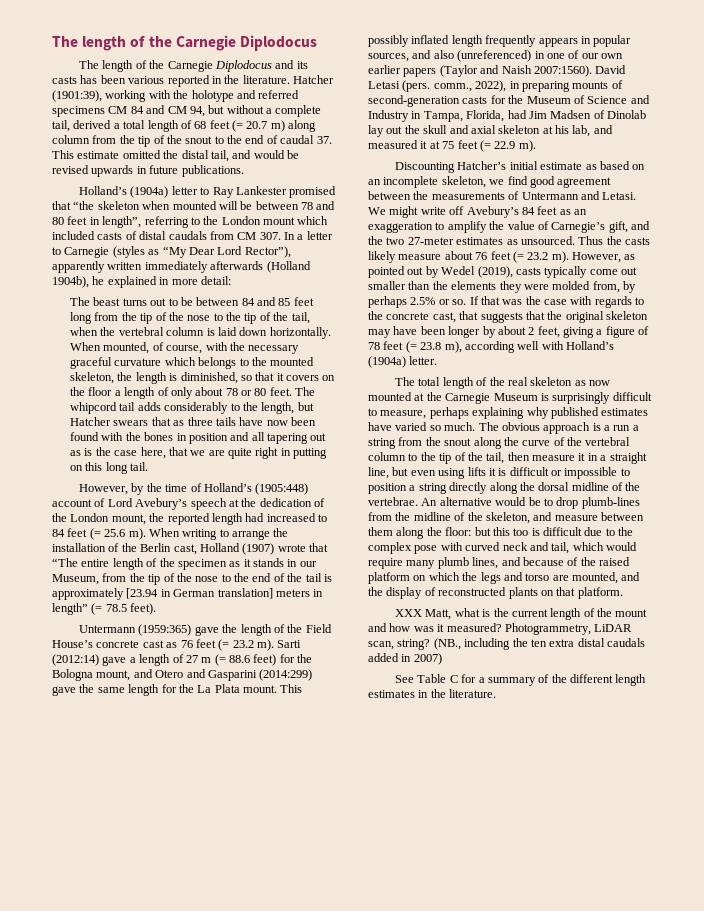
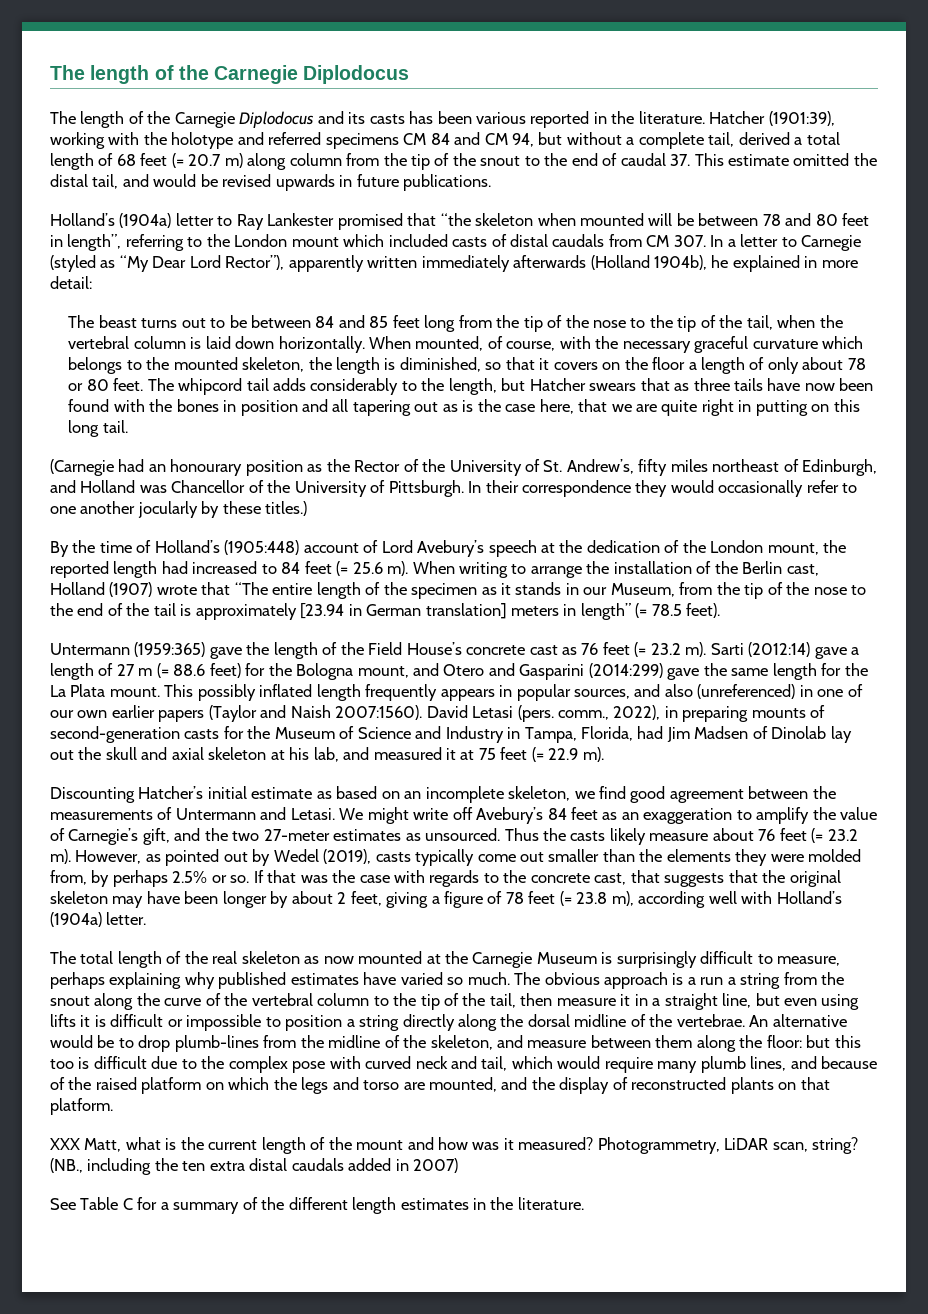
- Holland’s (1904a) letter to Ray Lankester promised that “the skeleton when mounted will be between 78 and 80 feet in length”, referring to the London mount which included casts of distal caudals from CM 307. In a letter to Carnegie (styles as “My Dear Lord Rector”), apparently written immediately afterwards (Holland 1904b), he explained in more detail:
+ Holland’s (1904a) letter to Ray Lankester promised that “the skeleton when mounted will be between 78 and 80 feet in length”, referring to the London mount which included casts of distal caudals from CM 307. In a letter to Carnegie (styled as “My Dear Lord Rector”), apparently written immediately afterwards (Holland 1904b), he explained in more detail:
- However, by the time of Holland’s (1905:448) account of Lord Avebury’s speech at the dedication of the London mount, the reported length had increased to 84 feet (= 25.6 m).
+ (Carnegie had an honourary position as the Rector of the University of St. Andrew’s, fifty miles northeast of Edinburgh, and Holland was Chancellor of the University of Pittsburgh. In their correspondence they would occasionally refer to one another jocularly by these titles.)
+ By the time of Holland’s (1905:448) account of Lord Avebury’s speech at the dedication of the London mount, the reported length had increased to 84 feet (= 25.6 m).

